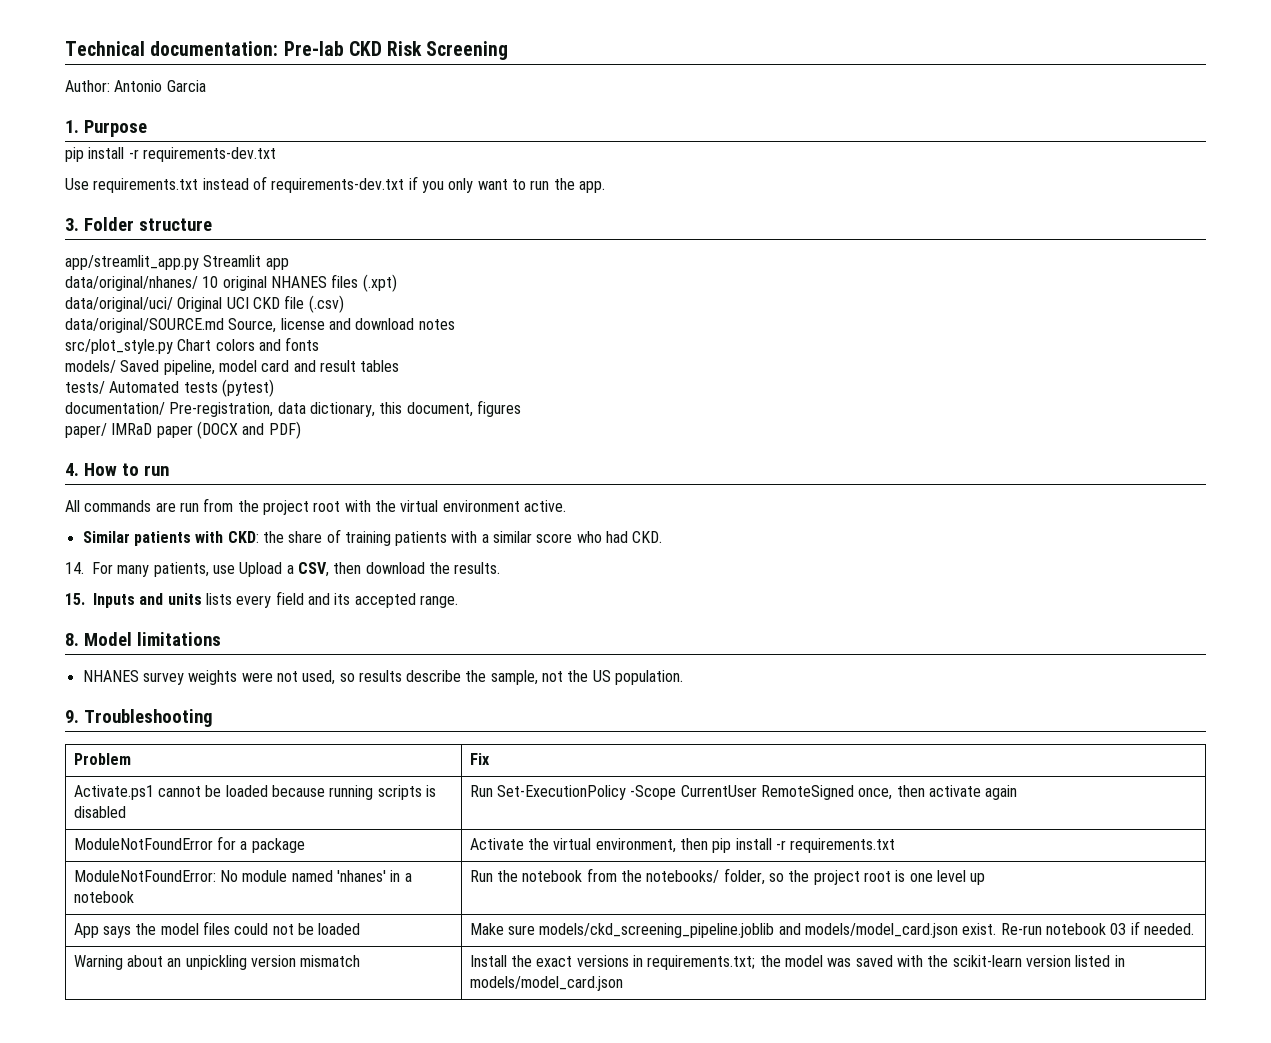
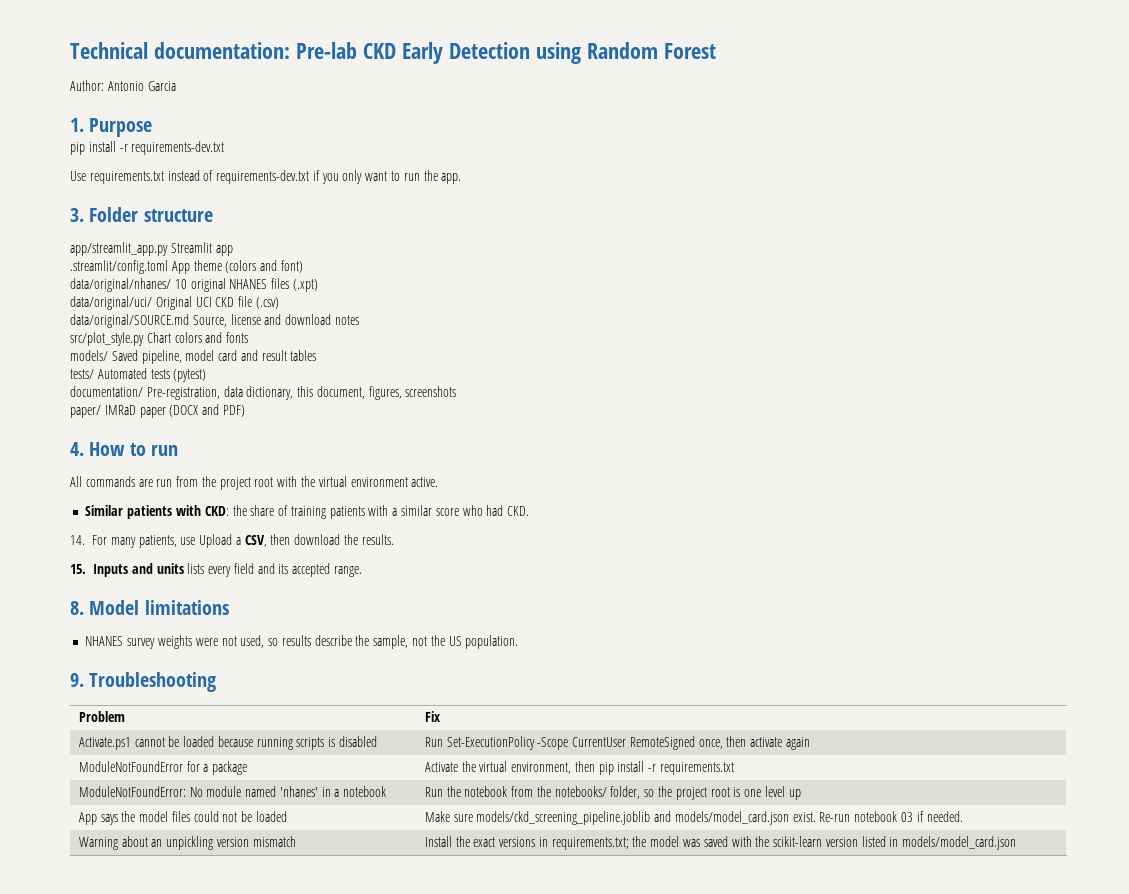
- Technical documentation: Pre-lab CKD Risk Screening
+ Technical documentation: Pre-lab CKD Early Detection using Random Forest
+ .streamlit/config.toml App theme (colors and font)
- documentation/ Pre-registration, data dictionary, this document, figures
+ documentation/ Pre-registration, data dictionary, this document, figures, screenshots

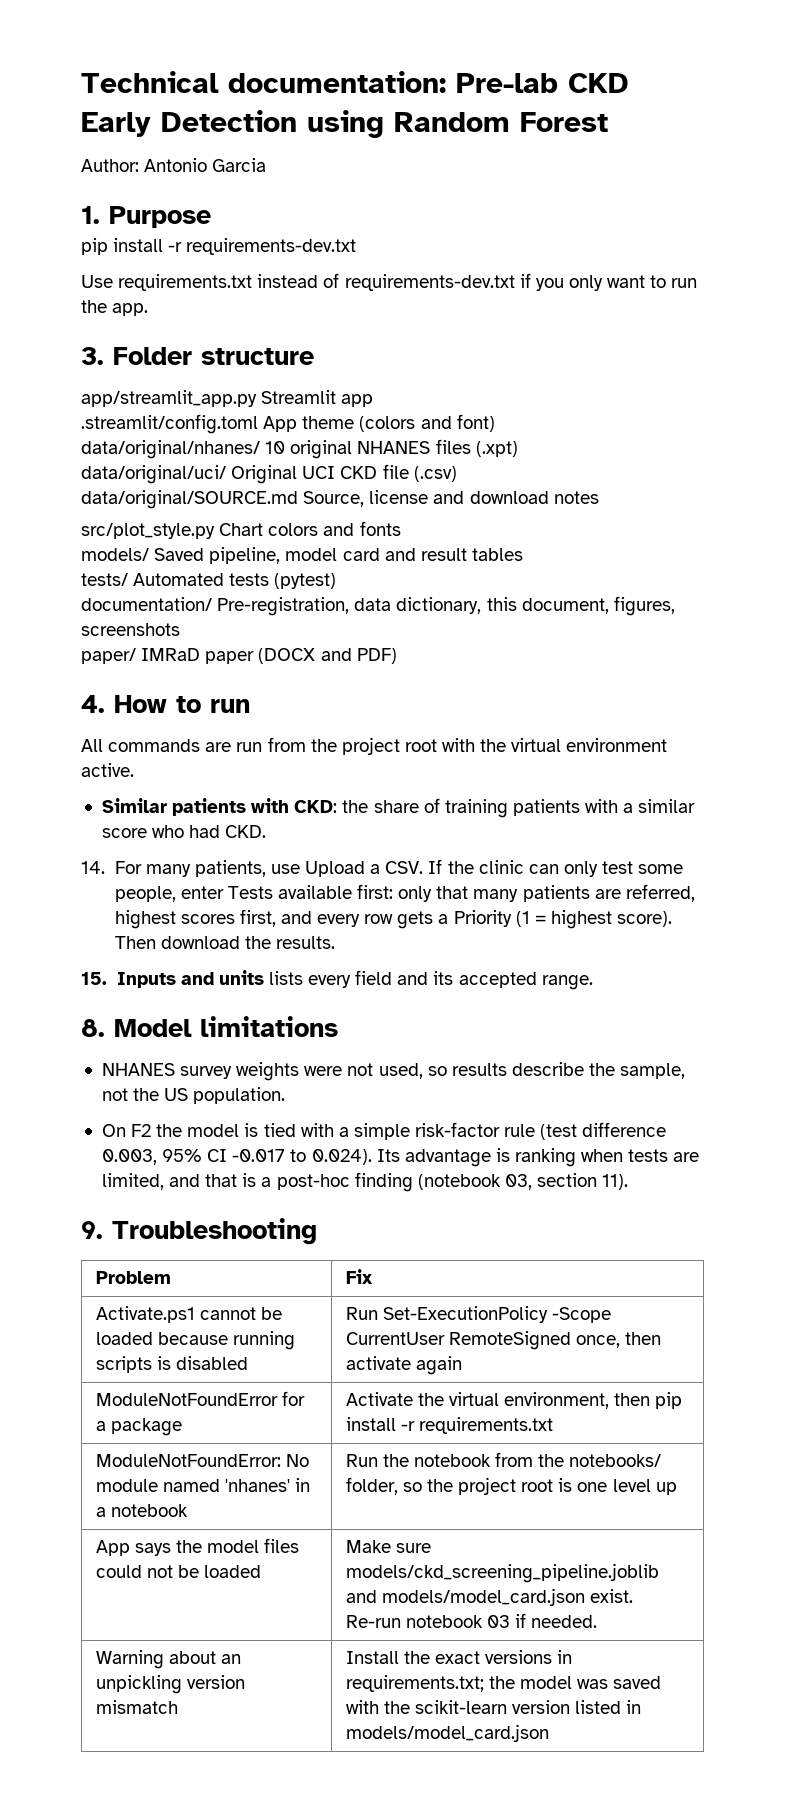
- 14. For many patients, use Upload a CSV, then download the results.
+ 14. For many patients, use Upload a CSV. If the clinic can only test some people, enter Tests available first: only that many patients are referred, highest scores first, and every row gets a Priority (1 = highest score). Then download the results.
+ On F2 the model is tied with a simple risk-factor rule (test difference 0.003, 95% CI -0.017 to 0.024). Its advantage is ranking when tests are limited, and that is a post-hoc finding (notebook 03, section 11).

